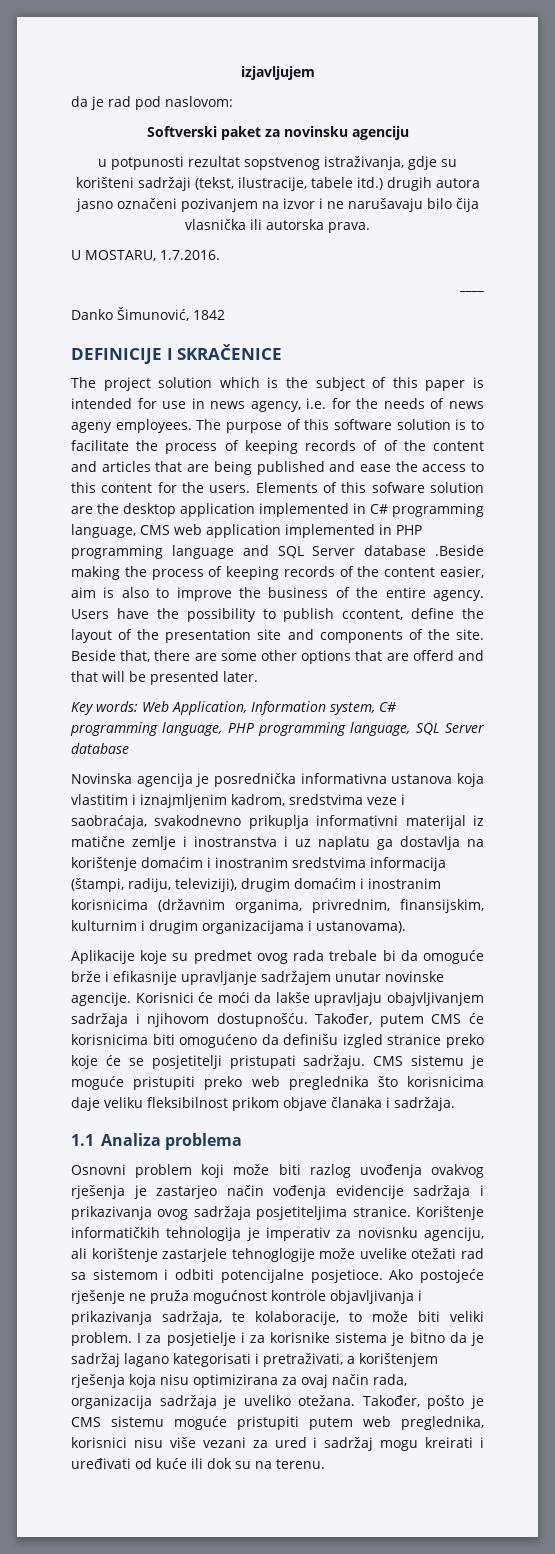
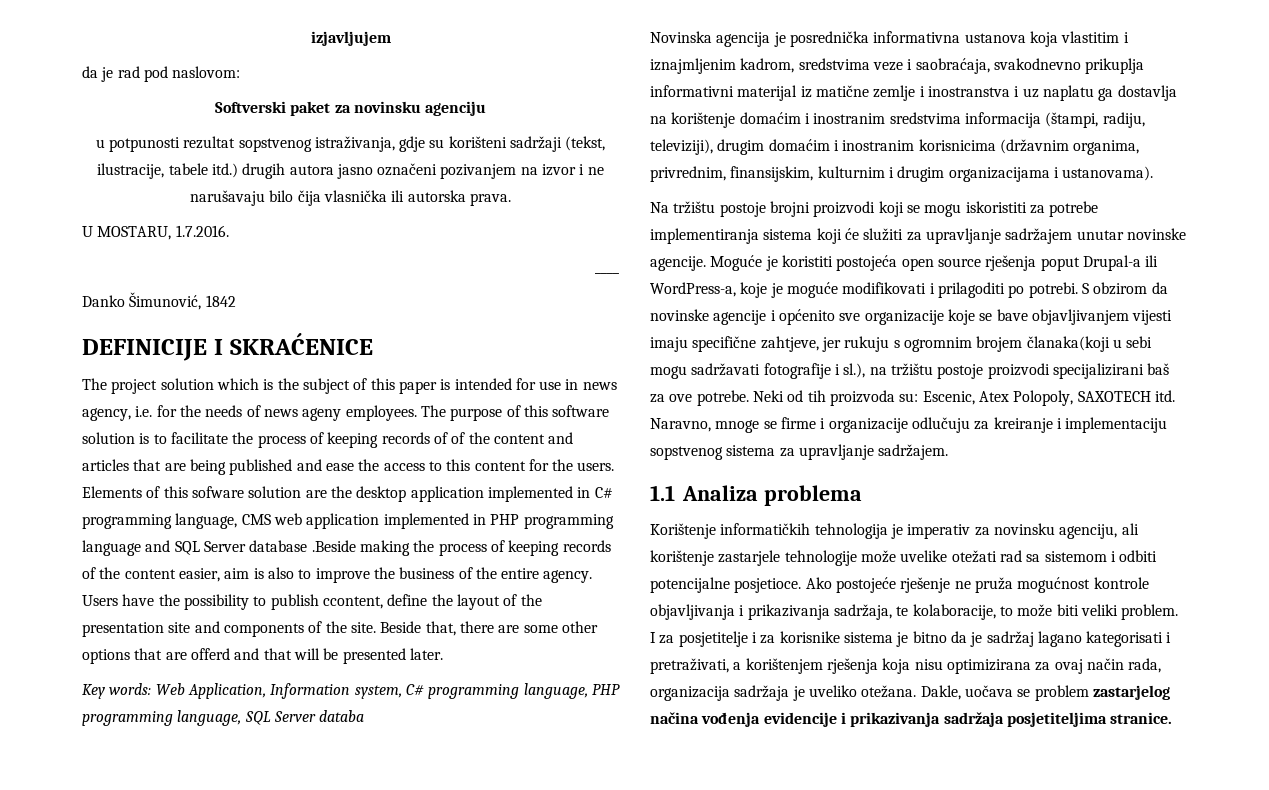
- DEFINICIJE I SKRAČENICE
+ DEFINICIJE I SKRAĆENICE
- Key words: Web Application, Information system, C# programming language, PHP programming language, SQL Server database
+ Key words: Web Application, Information system, C# programming language, PHP programming language, SQL Server databa
- Aplikacije koje su predmet ovog rada trebale bi da omoguće brže i efikasnije upravljanje sadržajem unutar novinske agencije.
+ Na tržištu postoje brojni proizvodi koji se mogu iskoristiti za potrebe implementiranja sistema koji će služiti za upravljanje sadržajem unutar novinske agencije.
- Korisnici će moći da lakše upravljaju obajvljivanjem sadržaja i njihovom dostupnošću. Također, putem CMS će korisnicima biti omogućeno da definišu izgled stranice preko koje će se posjetitelji pristupati sadržaju. CMS sistemu je moguće pristupiti preko web preglednika što korisnicima daje veliku fleksibilnost prikom objave članaka i sadržaja.
+ Moguće je koristiti postojeća open source rješenja poput Drupal-a ili WordPress-a, koje je moguće modifikovati i prilagoditi po potrebi. S obzirom da novinske agencije i općenito sve organizacije koje se bave objavljivanjem vijesti imaju specifične zahtjeve, jer rukuju s ogromnim brojem članaka(koji u sebi mogu sadržavati fotografije i sl.), na tržištu postoje proizvodi specijalizirani baš za ove potrebe. Neki od tih proizvoda su: Escenic, Atex Polopoly, SAXOTECH itd. Naravno, mnoge se firme i organizacije odlučuju za kreiranje i implementaciju sopstvenog sistema za upravljanje sadržajem.
  1.1 Analiza problema
- Osnovni problem koji može biti razlog uvođenja ovakvog rješenja je zastarjeo način vođenja evidencije sadržaja i prikazivanja ovog sadržaja posjetiteljima stranice. Korištenje informatičkih tehnologija je imperativ za novisnku agenciju, ali korištenje zastarjele tehnoglogije može uvelike otežati rad sa sistemom i odbiti potencijalne posjetioce.
+ Korištenje informatičkih tehnologija je imperativ za novinsku agenciju, ali korištenje zastarjele tehnologije može uvelike otežati rad sa sistemom i odbiti potencijalne posjetioce.
- I za posjetielje i za korisnike sistema je bitno da je sadržaj lagano kategorisati i pretraživati, a korištenjem rješenja koja nisu optimizirana za ovaj način rada, organizacija sadržaja je uveliko otežana.
+ I za posjetitelje i za korisnike sistema je bitno da je sadržaj lagano kategorisati i pretraživati, a korištenjem rješenja koja nisu optimizirana za ovaj način rada, organizacija sadržaja je uveliko otežana.
- Također, pošto je CMS sistemu moguće pristupiti putem web preglednika, korisnici nisu više vezani za ured i sadržaj mogu kreirati i uređivati od kuće ili dok su na terenu.
+ Dakle, uočava se problem zastarjelog načina vođenja evidencije i prikazivanja sadržaja posjetiteljima stranice.

